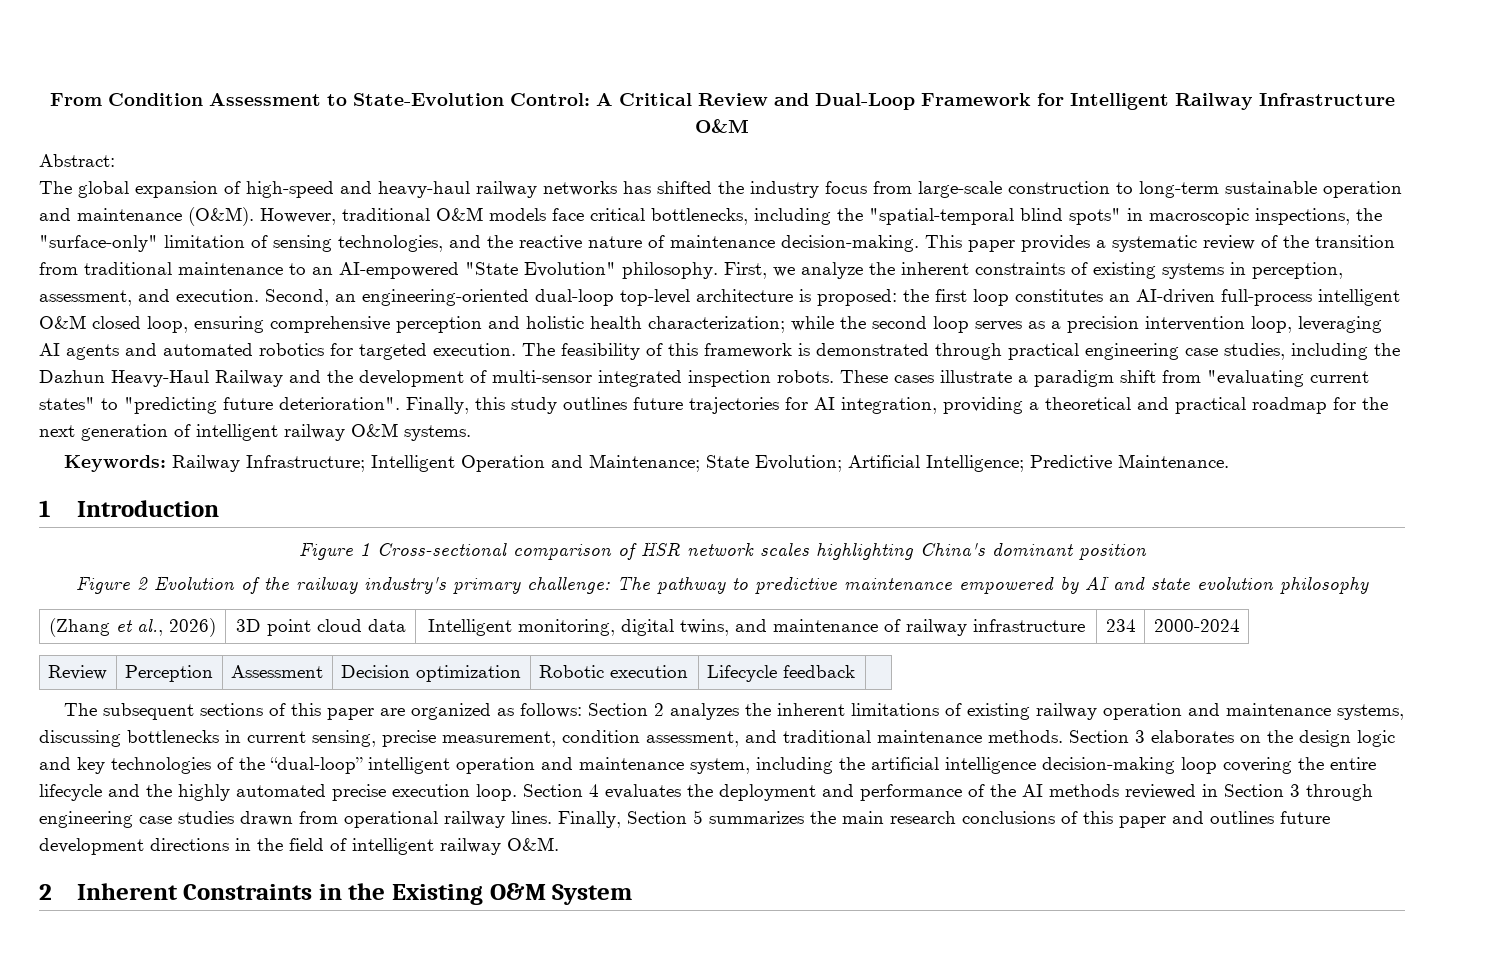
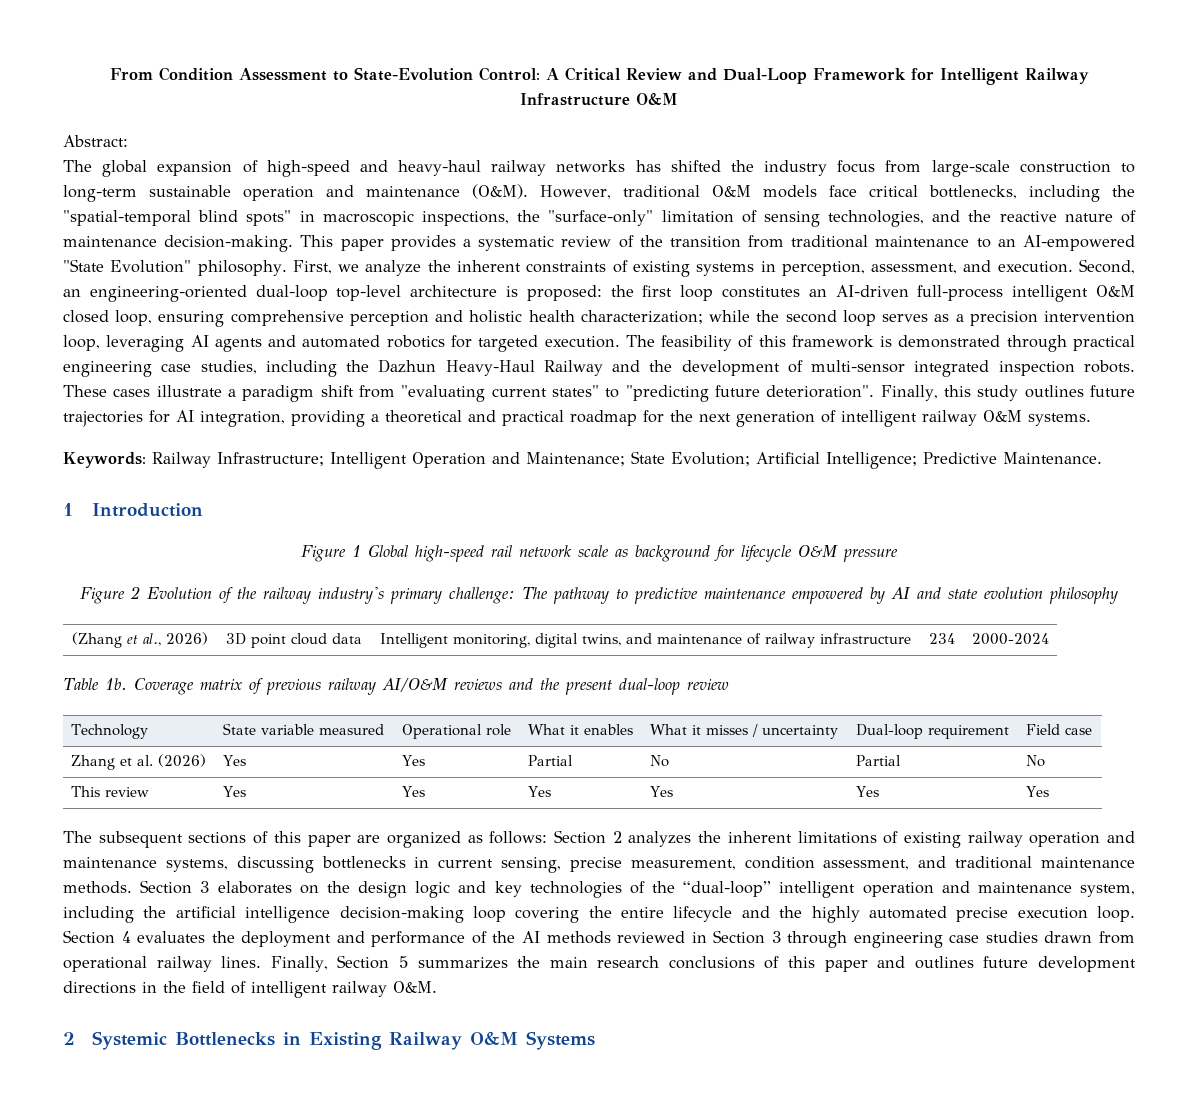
- Figure 1 Cross-sectional comparison of HSR network scales highlighting China's dominant position
+ Figure 1 Global high-speed rail network scale as background for lifecycle O&M pressure
- Review | Perception | Assessment | Decision optimization | Robotic execution | Lifecycle feedback |
+ Table 1b. Coverage matrix of previous railway AI/O&M reviews and the present dual-loop review
+ Technology | State variable measured | Operational role | What it enables | What it misses / uncertainty | Dual-loop requirement | Field case
+ Zhang et al. (2026) | Yes | Yes | Partial | No | Partial | No
+ This review | Yes | Yes | Yes | Yes | Yes | Yes
- 2 Inherent Constraints in the Existing O&M System
+ 2 Systemic Bottlenecks in Existing Railway O&M Systems

